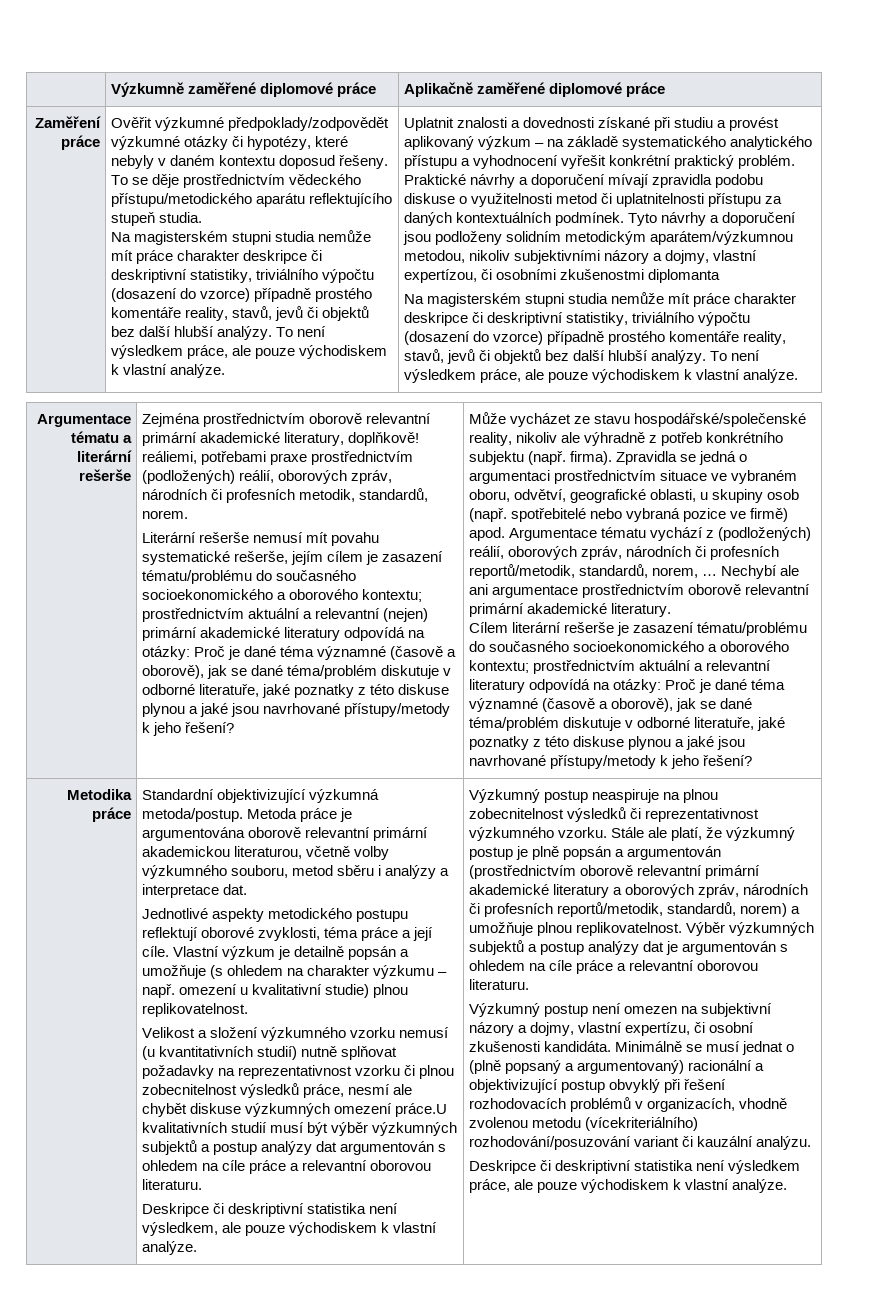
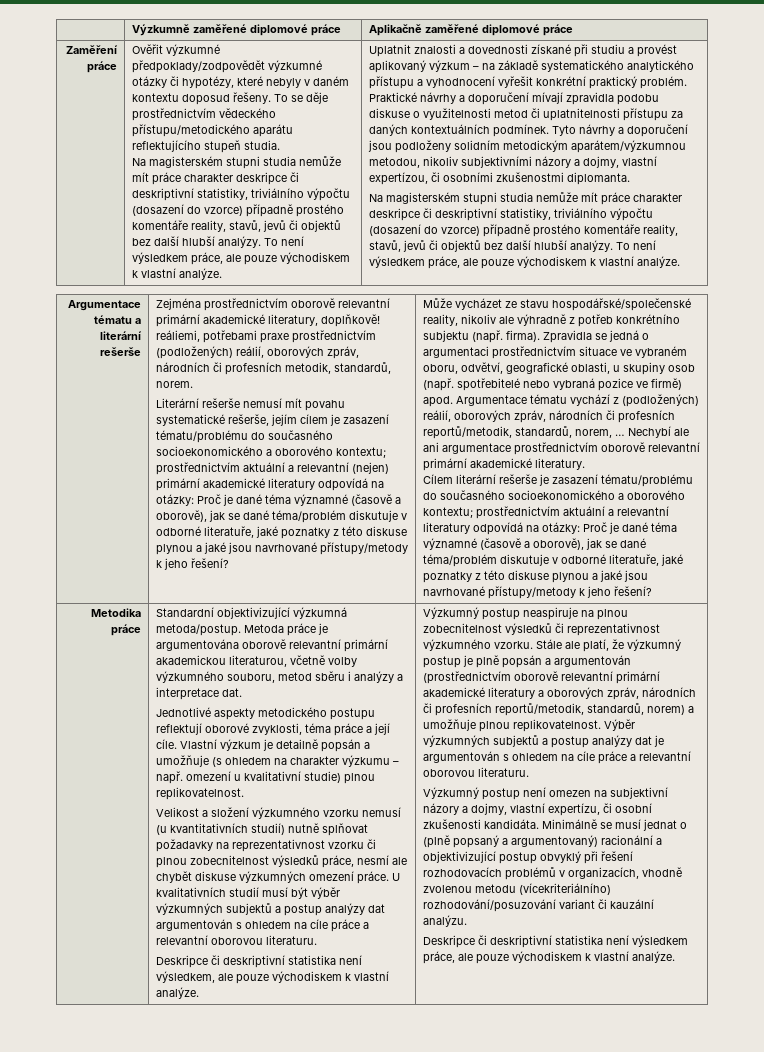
- Tyto návrhy a doporučení jsou podloženy solidním metodickým aparátem/výzkumnou metodou, nikoliv subjektivními názory a dojmy, vlastní expertízou, či osobními zkušenostmi diplomanta
+ Tyto návrhy a doporučení jsou podloženy solidním metodickým aparátem/výzkumnou metodou, nikoliv subjektivními názory a dojmy, vlastní expertízou, či osobními zkušenostmi diplomanta.
- Velikost a složení výzkumného vzorku nemusí (u kvantitativních studií) nutně splňovat požadavky na reprezentativnost vzorku či plnou zobecnitelnost výsledků práce, nesmí ale chybět diskuse výzkumných omezení práce.U kvalitativních studií musí být výběr výzkumných subjektů a postup analýzy dat argumentován s ohledem na cíle práce a relevantní oborovou literaturu.
+ Velikost a složení výzkumného vzorku nemusí (u kvantitativních studií) nutně splňovat požadavky na reprezentativnost vzorku či plnou zobecnitelnost výsledků práce, nesmí ale chybět diskuse výzkumných omezení práce. U kvalitativních studií musí být výběr výzkumných subjektů a postup analýzy dat argumentován s ohledem na cíle práce a relevantní oborovou literaturu.

